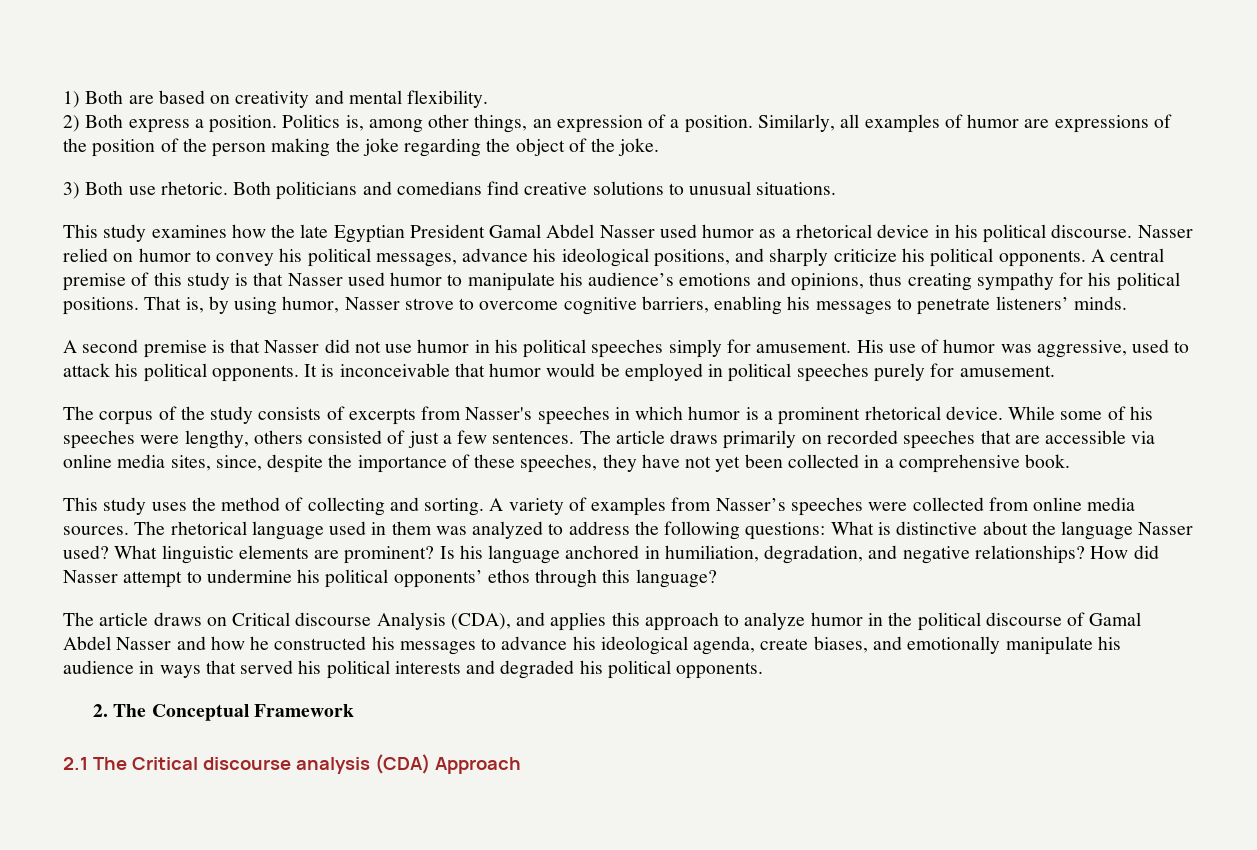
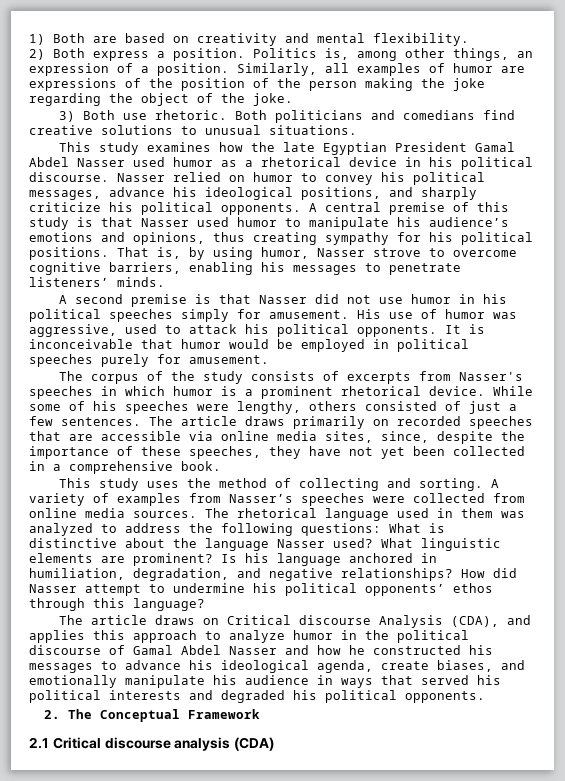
- 2.1 The Critical discourse analysis (CDA) Approach
+ 2.1 Critical discourse analysis (CDA)

